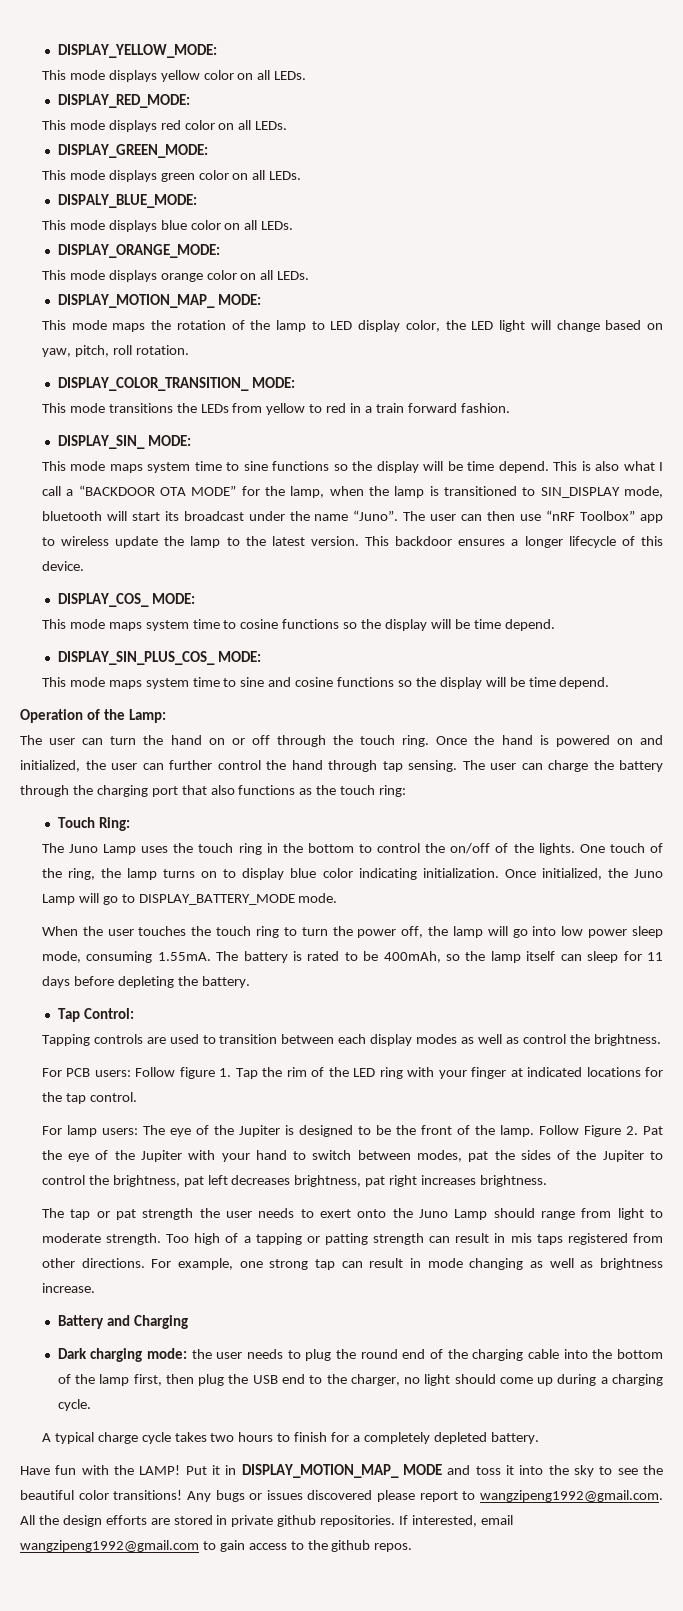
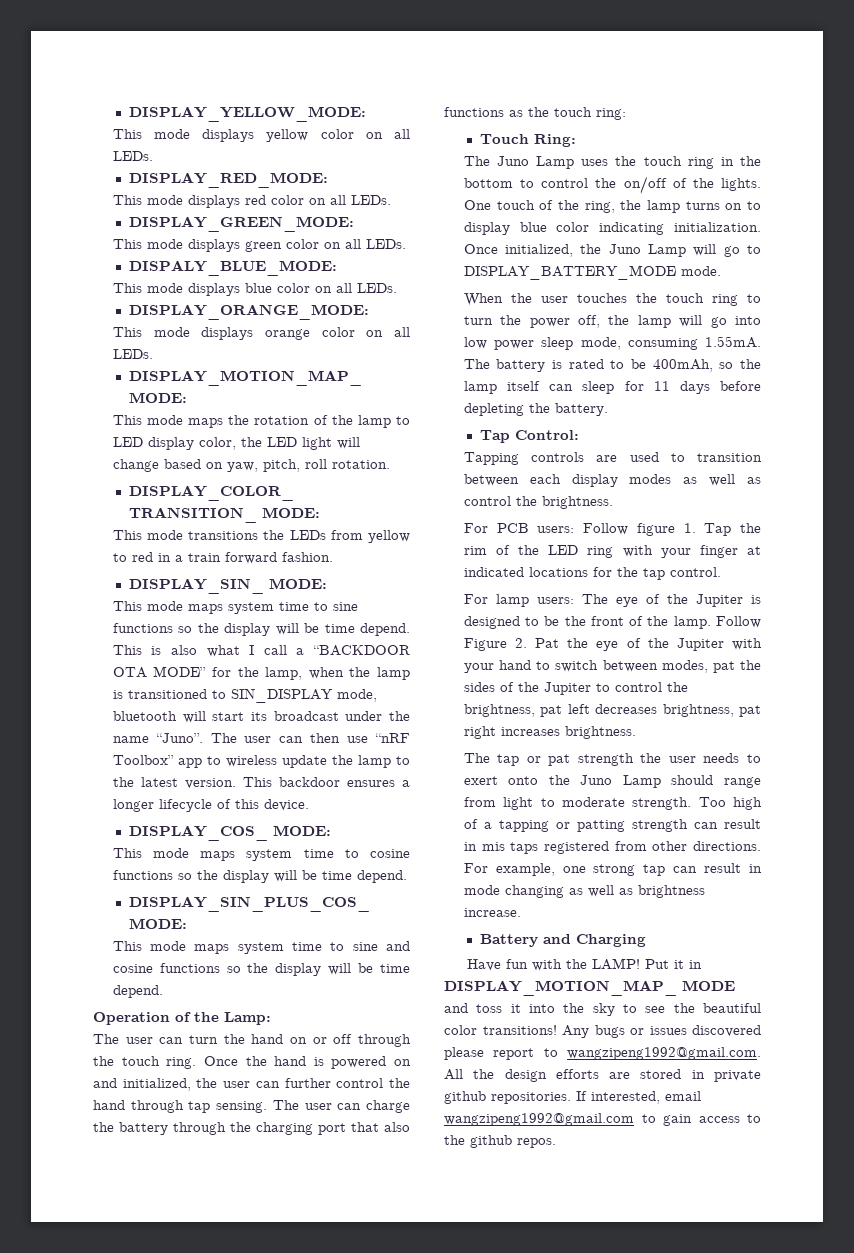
- Dark charging mode: the user needs to plug the round end of the charging cable into the bottom of the lamp first, then plug the USB end to the charger, no light should come up during a charging cycle.
- A typical charge cycle takes two hours to finish for a completely depleted battery.

